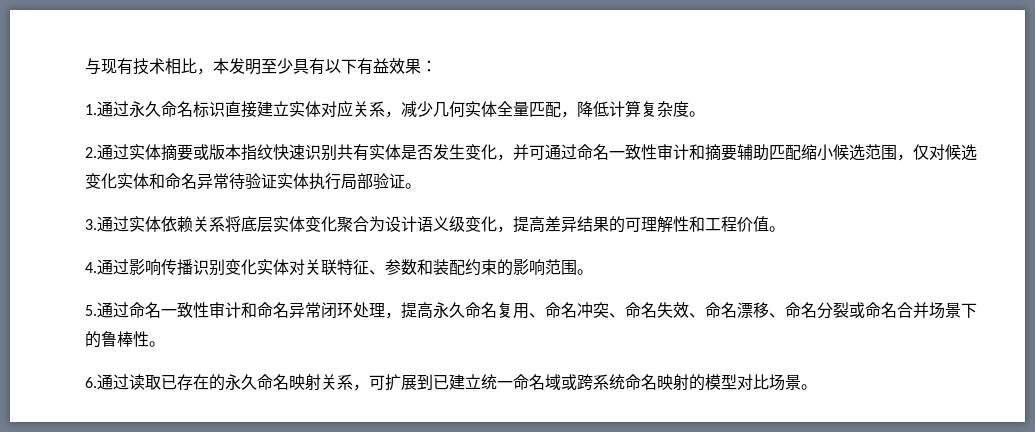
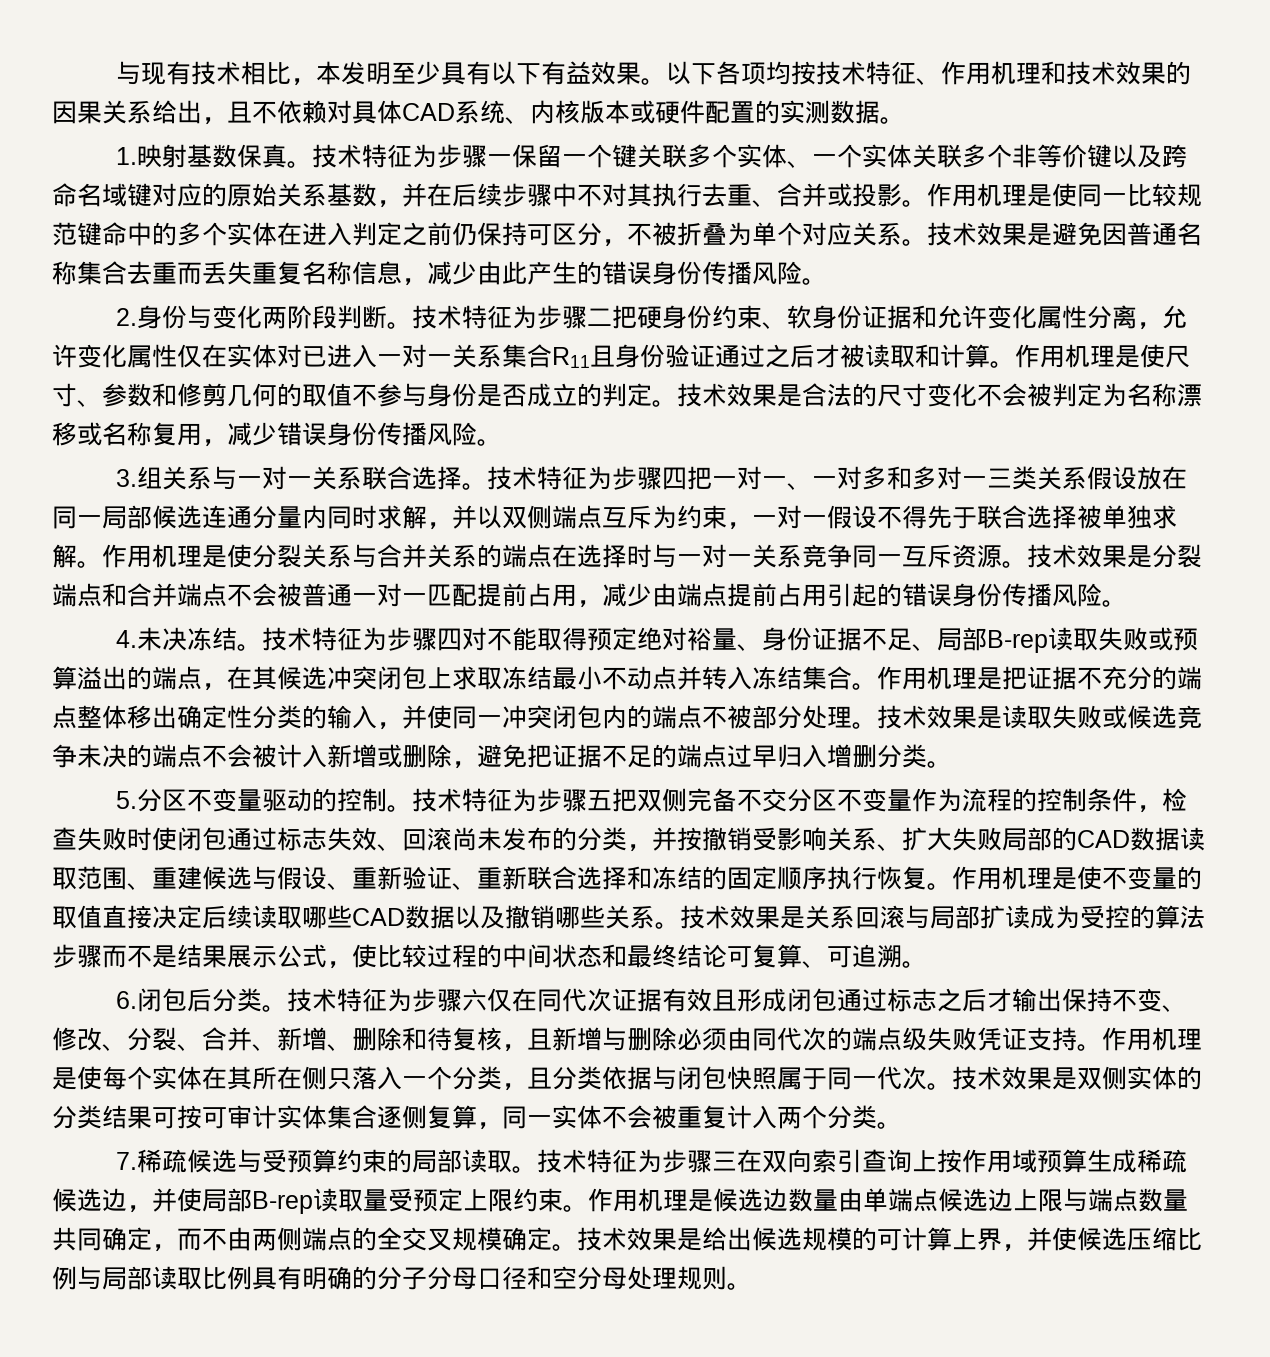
- 与现有技术相比，本发明至少具有以下有益效果：
- 1.通过永久命名标识直接建立实体对应关系，减少几何实体全量匹配，降低计算复杂度。
- 2.通过实体摘要或版本指纹快速识别共有实体是否发生变化，并可通过命名一致性审计和摘要辅助匹配缩小候选范围，仅对候选变化实体和命名异常待验证实体执行局部验证。
- 3.通过实体依赖关系将底层实体变化聚合为设计语义级变化，提高差异结果的可理解性和工程价值。
- 4.通过影响传播识别变化实体对关联特征、参数和装配约束的影响范围。
- 5.通过命名一致性审计和命名异常闭环处理，提高永久命名复用、命名冲突、命名失效、命名漂移、命名分裂或命名合并场景下的鲁棒性。
- 6.通过读取已存在的永久命名映射关系，可扩展到已建立统一命名域或跨系统命名映射的模型对比场景。
+ 与现有技术相比，本发明至少具有以下有益效果。以下各项均按技术特征、作用机理和技术效果的因果关系给出，且不依赖对具体CAD系统、内核版本或硬件配置的实测数据。
+ 1.映射基数保真。技术特征为步骤一保留一个键关联多个实体、一个实体关联多个非等价键以及跨命名域键对应的原始关系基数，并在后续步骤中不对其执行去重、合并或投影。作用机理是使同一比较规范键命中的多个实体在进入判定之前仍保持可区分，不被折叠为单个对应关系。技术效果是避免因普通名称集合去重而丢失重复名称信息，减少由此产生的错误身份传播风险。
+ 2.身份与变化两阶段判断。技术特征为步骤二把硬身份约束、软身份证据和允许变化属性分离，允许变化属性仅在实体对已进入一对一关系集合R11且身份验证通过之后才被读取和计算。作用机理是使尺寸、参数和修剪几何的取值不参与身份是否成立的判定。技术效果是合法的尺寸变化不会被判定为名称漂移或名称复用，减少错误身份传播风险。
+ 3.组关系与一对一关系联合选择。技术特征为步骤四把一对一、一对多和多对一三类关系假设放在同一局部候选连通分量内同时求解，并以双侧端点互斥为约束，一对一假设不得先于联合选择被单独求解。作用机理是使分裂关系与合并关系的端点在选择时与一对一关系竞争同一互斥资源。技术效果是分裂端点和合并端点不会被普通一对一匹配提前占用，减少由端点提前占用引起的错误身份传播风险。
+ 4.未决冻结。技术特征为步骤四对不能取得预定绝对裕量、身份证据不足、局部B-rep读取失败或预算溢出的端点，在其候选冲突闭包上求取冻结最小不动点并转入冻结集合。作用机理是把证据不充分的端点整体移出确定性分类的输入，并使同一冲突闭包内的端点不被部分处理。技术效果是读取失败或候选竞争未决的端点不会被计入新增或删除，避免把证据不足的端点过早归入增删分类。
+ 5.分区不变量驱动的控制。技术特征为步骤五把双侧完备不交分区不变量作为流程的控制条件，检查失败时使闭包通过标志失效、回滚尚未发布的分类，并按撤销受影响关系、扩大失败局部的CAD数据读取范围、重建候选与假设、重新验证、重新联合选择和冻结的固定顺序执行恢复。作用机理是使不变量的取值直接决定后续读取哪些CAD数据以及撤销哪些关系。技术效果是关系回滚与局部扩读成为受控的算法步骤而不是结果展示公式，使比较过程的中间状态和最终结论可复算、可追溯。
+ 6.闭包后分类。技术特征为步骤六仅在同代次证据有效且形成闭包通过标志之后才输出保持不变、修改、分裂、合并、新增、删除和待复核，且新增与删除必须由同代次的端点级失败凭证支持。作用机理是使每个实体在其所在侧只落入一个分类，且分类依据与闭包快照属于同一代次。技术效果是双侧实体的分类结果可按可审计实体集合逐侧复算，同一实体不会被重复计入两个分类。
+ 7.稀疏候选与受预算约束的局部读取。技术特征为步骤三在双向索引查询上按作用域预算生成稀疏候选边，并使局部B-rep读取量受预定上限约束。作用机理是候选边数量由单端点候选边上限与端点数量共同确定，而不由两侧端点的全交叉规模确定。技术效果是给出候选规模的可计算上界，并使候选压缩比例与局部读取比例具有明确的分子分母口径和空分母处理规则。

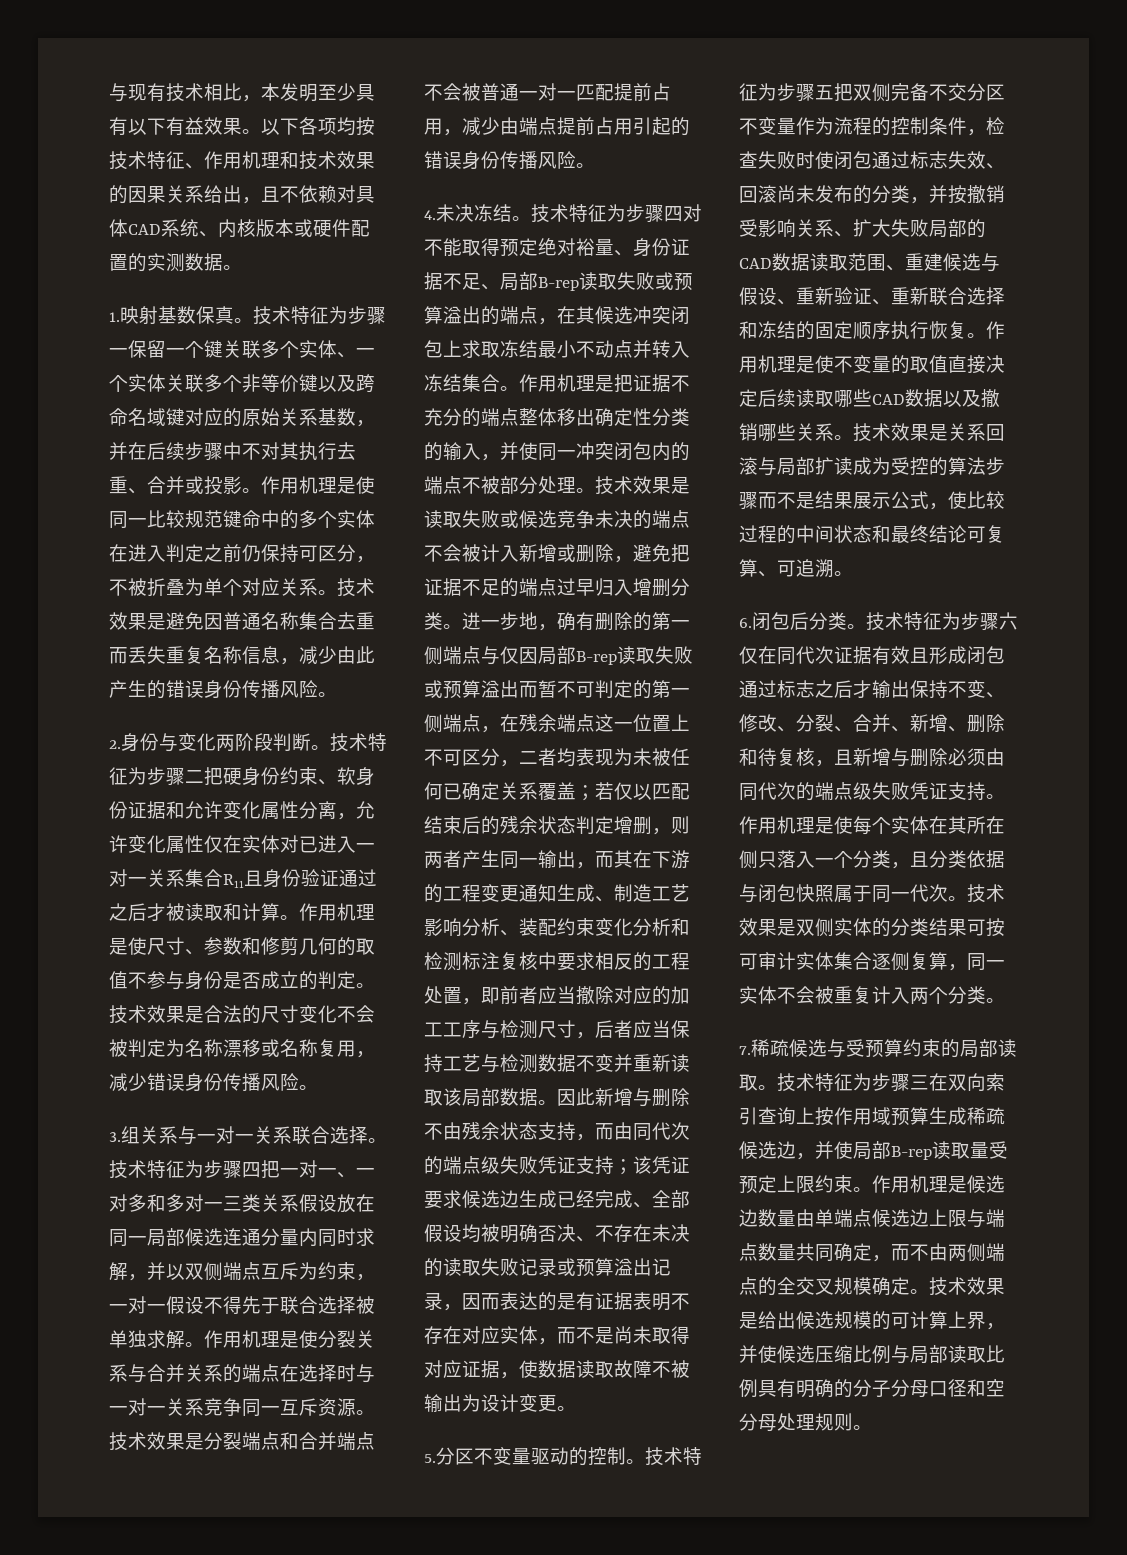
+ 进一步地，确有删除的第一侧端点与仅因局部B-rep读取失败或预算溢出而暂不可判定的第一侧端点，在残余端点这一位置上不可区分，二者均表现为未被任何已确定关系覆盖；若仅以匹配结束后的残余状态判定增删，则两者产生同一输出，而其在下游的工程变更通知生成、制造工艺影响分析、装配约束变化分析和检测标注复核中要求相反的工程处置，即前者应当撤除对应的加工工序与检测尺寸，后者应当保持工艺与检测数据不变并重新读取该局部数据。因此新增与删除不由残余状态支持，而由同代次的端点级失败凭证支持；该凭证要求候选边生成已经完成、全部假设均被明确否决、不存在未决的读取失败记录或预算溢出记录，因而表达的是有证据表明不存在对应实体，而不是尚未取得对应证据，使数据读取故障不被输出为设计变更。

